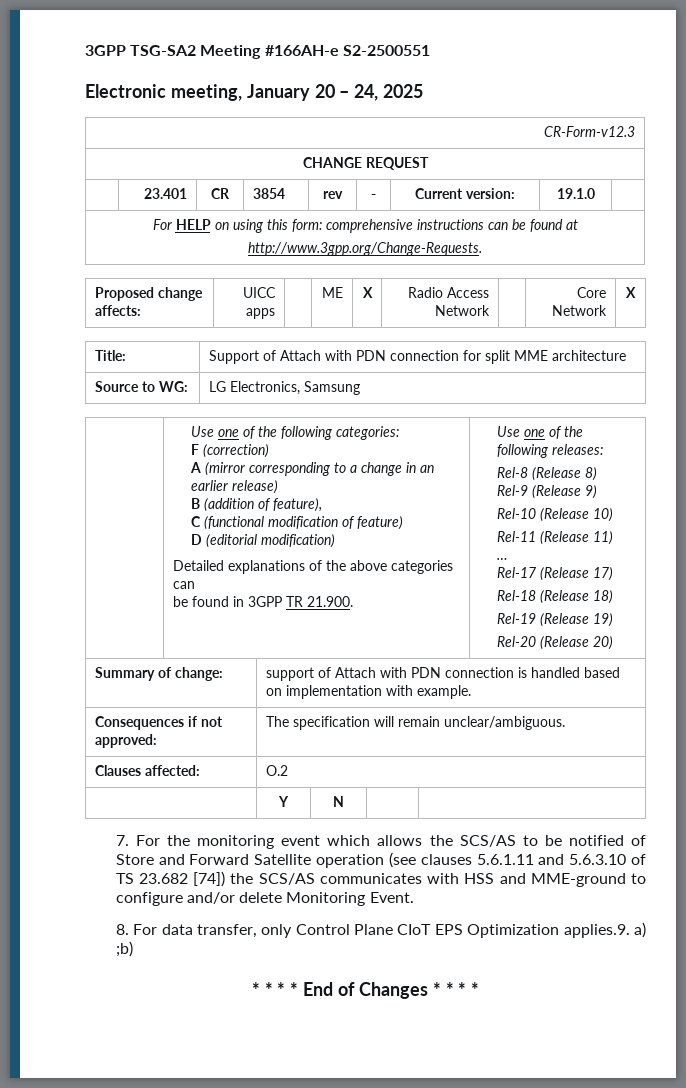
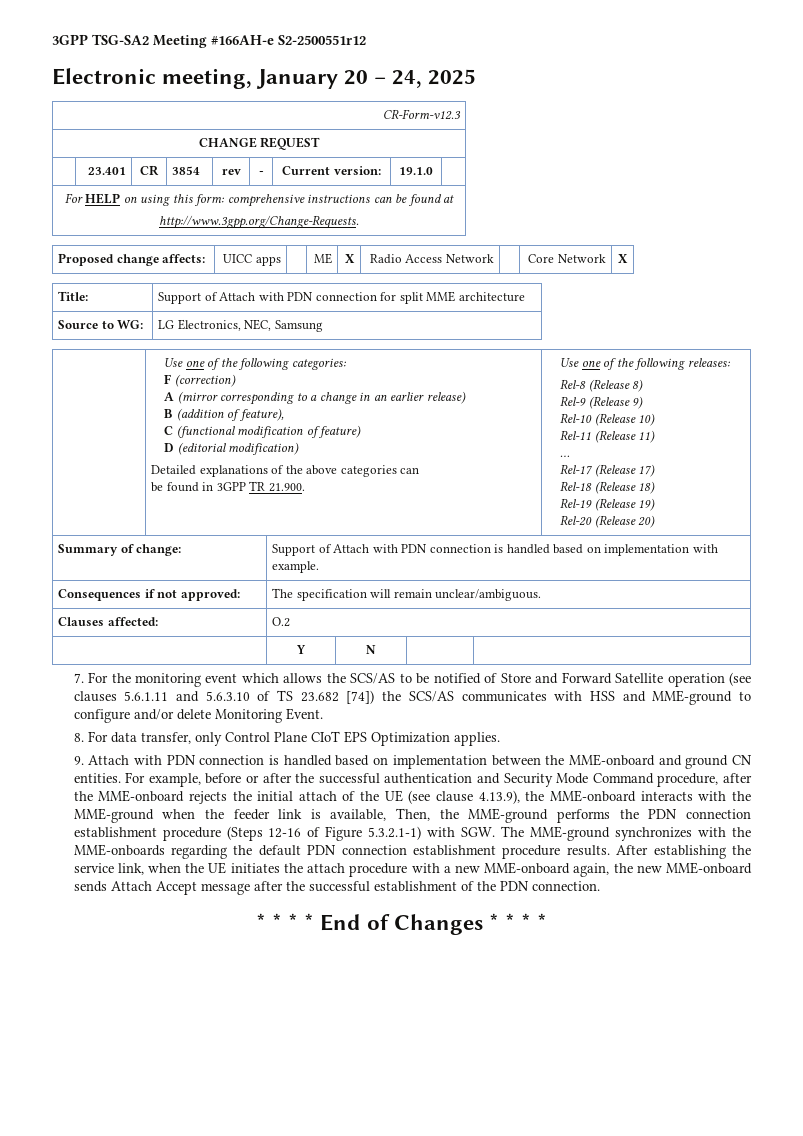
- 3GPP TSG-SA2 Meeting #166AH-e S2-2500551
+ 3GPP TSG-SA2 Meeting #166AH-e S2-2500551r12
- Source to WG: | LG Electronics, Samsung
+ Source to WG: | LG Electronics, NEC, Samsung
- Summary of change: | support of Attach with PDN connection is handled based on implementation with example.
+ Summary of change: | Support of Attach with PDN connection is handled based on implementation with example.
- 8. For data transfer, only Control Plane CIoT EPS Optimization applies.9. a) ;b)
+ 8. For data transfer, only Control Plane CIoT EPS Optimization applies.
+ 9. Attach with PDN connection is handled based on implementation between the MME-onboard and ground CN entities. For example, before or after the successful authentication and Security Mode Command procedure, after the MME-onboard rejects the initial attach of the UE (see clause 4.13.9), the MME-onboard interacts with the MME-ground when the feeder link is available, Then, the MME-ground performs the PDN connection establishment procedure (Steps 12-16 of Figure 5.3.2.1-1) with SGW. The MME-ground synchronizes with the MME-onboards regarding the default PDN connection establishment procedure results. After establishing the service link, when the UE initiates the attach procedure with a new MME-onboard again, the new MME-onboard sends Attach Accept message after the successful establishment of the PDN connection.

